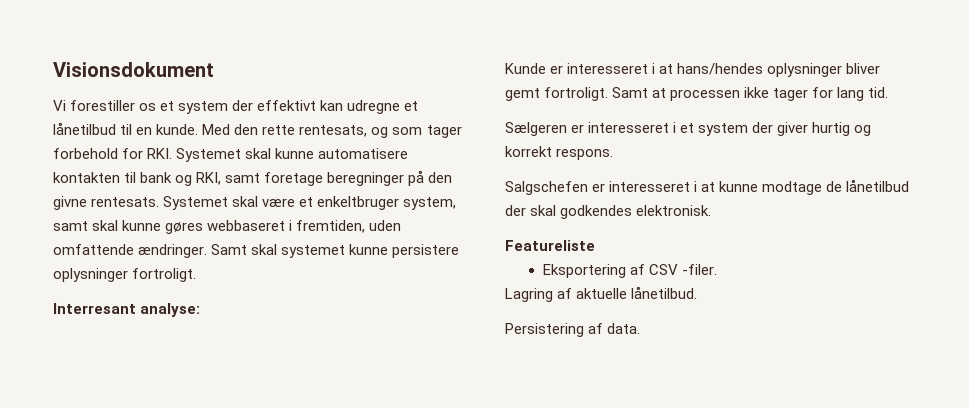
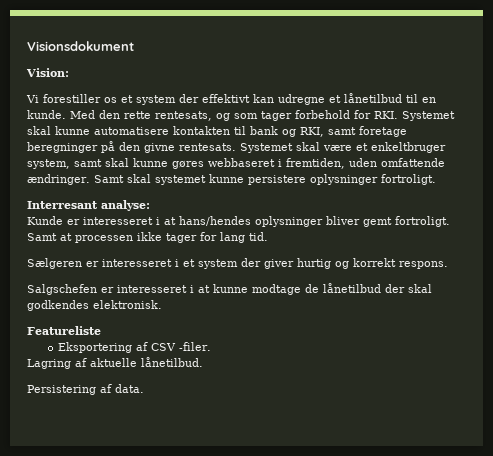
+ Vision:

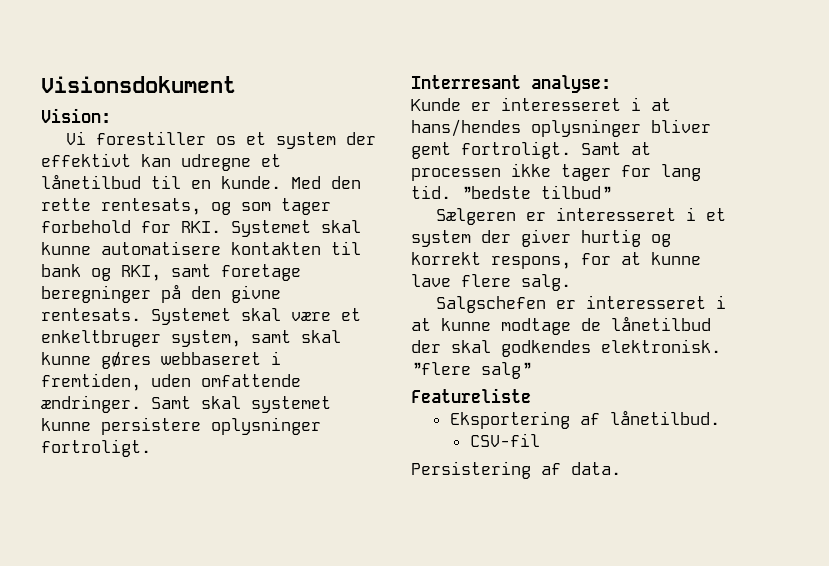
- Samt at processen ikke tager for lang tid.
+ Samt at processen ikke tager for lang tid. ”bedste tilbud”
- Sælgeren er interesseret i et system der giver hurtig og korrekt respons.
+ Sælgeren er interesseret i et system der giver hurtig og korrekt respons, for at kunne lave flere salg.
- Salgschefen er interesseret i at kunne modtage de lånetilbud der skal godkendes elektronisk.
+ Salgschefen er interesseret i at kunne modtage de lånetilbud der skal godkendes elektronisk. ”flere salg”
- Eksportering af CSV -filer.
- Lagring af aktuelle lånetilbud.
+ Eksportering af lånetilbud.
+ CSV-fil

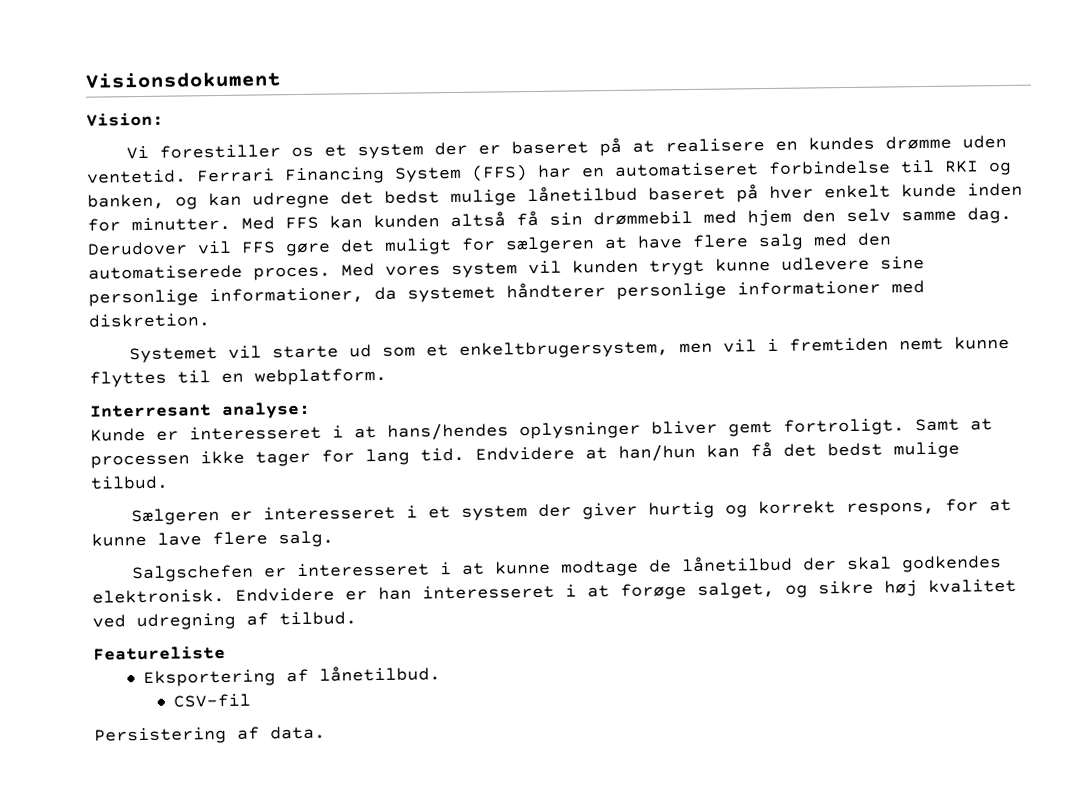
- Vi forestiller os et system der effektivt kan udregne et lånetilbud til en kunde. Med den rette rentesats, og som tager forbehold for RKI. Systemet skal kunne automatisere kontakten til bank og RKI, samt foretage beregninger på den givne rentesats. Systemet skal være et enkeltbruger system, samt skal kunne gøres webbaseret i fremtiden, uden omfattende ændringer. Samt skal systemet kunne persistere oplysninger fortroligt.
+ Vi forestiller os et system der er baseret på at realisere en kundes drømme uden ventetid. Ferrari Financing System (FFS) har en automatiseret forbindelse til RKI og banken, og kan udregne det bedst mulige lånetilbud baseret på hver enkelt kunde inden for minutter. Med FFS kan kunden altså få sin drømmebil med hjem den selv samme dag. Derudover vil FFS gøre det muligt for sælgeren at have flere salg med den automatiserede proces. Med vores system vil kunden trygt kunne udlevere sine personlige informationer, da systemet håndterer personlige informationer med diskretion.
+ Systemet vil starte ud som et enkeltbrugersystem, men vil i fremtiden nemt kunne flyttes til en webplatform.
- Samt at processen ikke tager for lang tid. ”bedste tilbud”
+ Samt at processen ikke tager for lang tid. Endvidere at han/hun kan få det bedst mulige tilbud.
- Salgschefen er interesseret i at kunne modtage de lånetilbud der skal godkendes elektronisk. ”flere salg”
+ Salgschefen er interesseret i at kunne modtage de lånetilbud der skal godkendes elektronisk. Endvidere er han interesseret i at forøge salget, og sikre høj kvalitet ved udregning af tilbud.

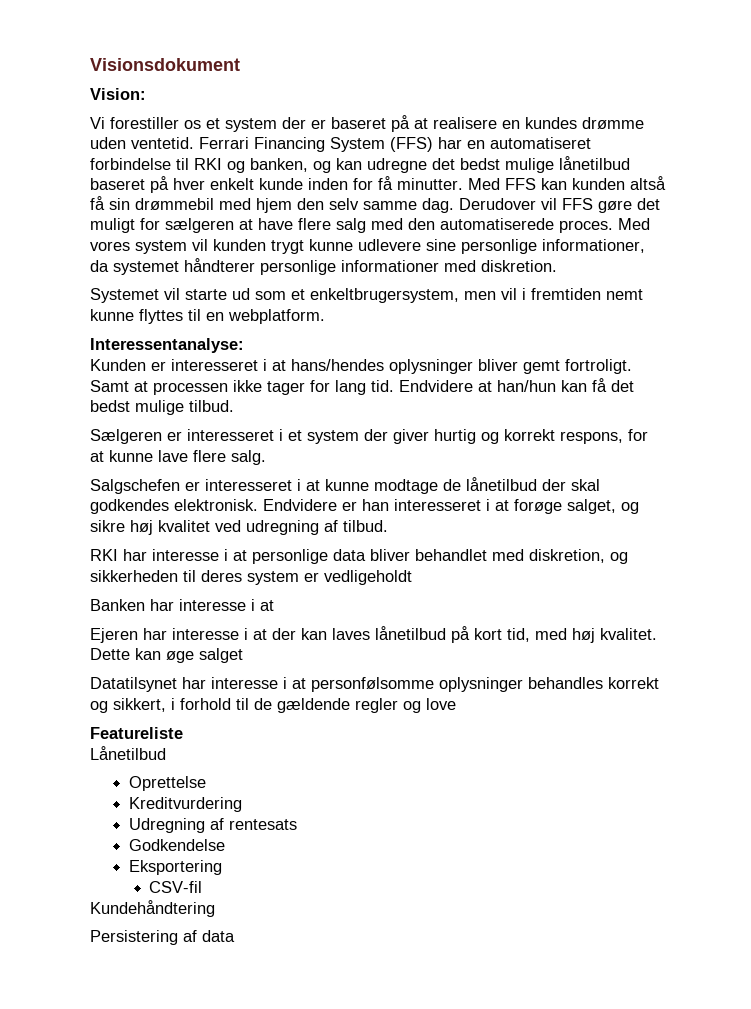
- Ferrari Financing System (FFS) har en automatiseret forbindelse til RKI og banken, og kan udregne det bedst mulige lånetilbud baseret på hver enkelt kunde inden for minutter.
+ Ferrari Financing System (FFS) har en automatiseret forbindelse til RKI og banken, og kan udregne det bedst mulige lånetilbud baseret på hver enkelt kunde inden for få minutter.
- Interresant analyse:
- Kunde er interesseret i at hans/hendes oplysninger bliver gemt fortroligt.
+ Interessentanalyse:
+ Kunden er interesseret i at hans/hendes oplysninger bliver gemt fortroligt.
+ RKI har interesse i at personlige data bliver behandlet med diskretion, og sikkerheden til deres system er vedligeholdt
+ Banken har interesse i at
+ Ejeren har interesse i at der kan laves lånetilbud på kort tid, med høj kvalitet. Dette kan øge salget
+ Datatilsynet har interesse i at personfølsomme oplysninger behandles korrekt og sikkert, i forhold til de gældende regler og love
  Featureliste
+ Lånetilbud
+ Oprettelse
+ Kreditvurdering
+ Udregning af rentesats
+ Godkendelse
- Eksportering af lånetilbud.
+ Eksportering
+ Kundehåndtering
- Persistering af data.
+ Persistering af data

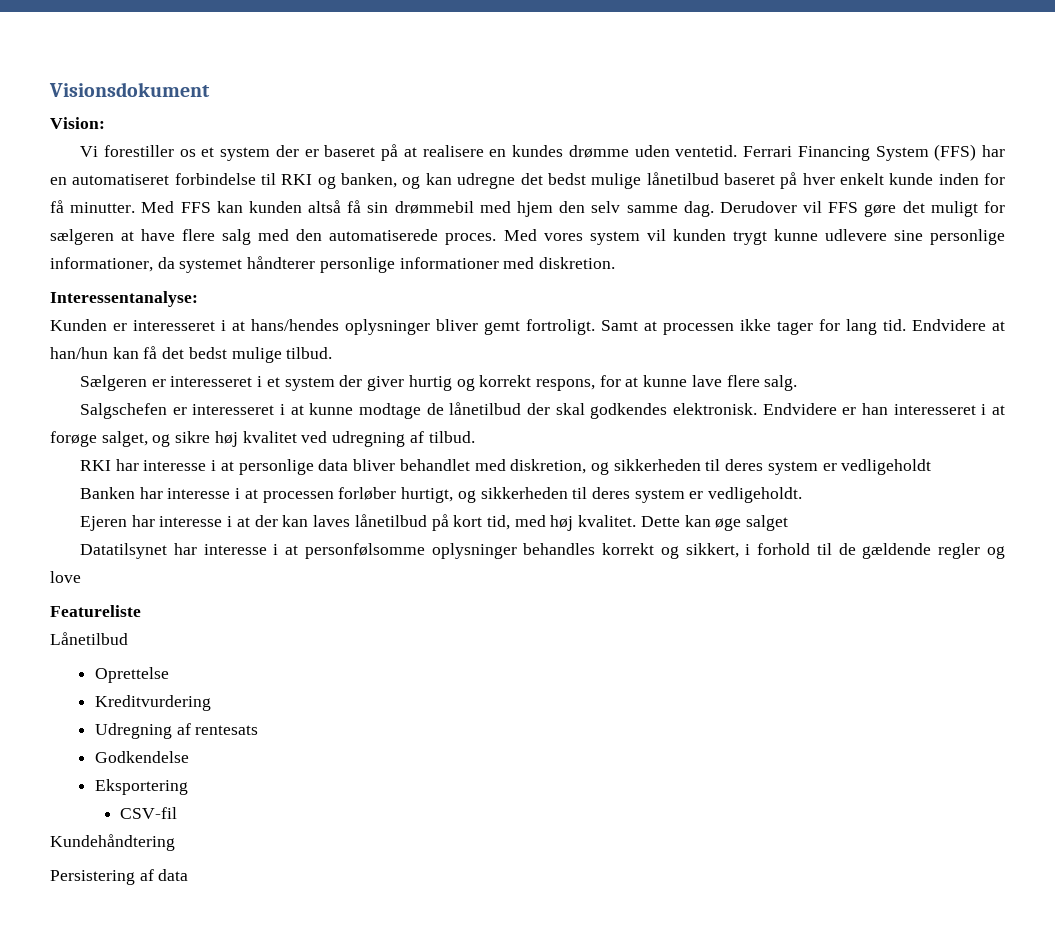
- Systemet vil starte ud som et enkeltbrugersystem, men vil i fremtiden nemt kunne flyttes til en webplatform.
- Banken har interesse i at
+ Banken har interesse i at processen forløber hurtigt, og sikkerheden til deres system er vedligeholdt.

